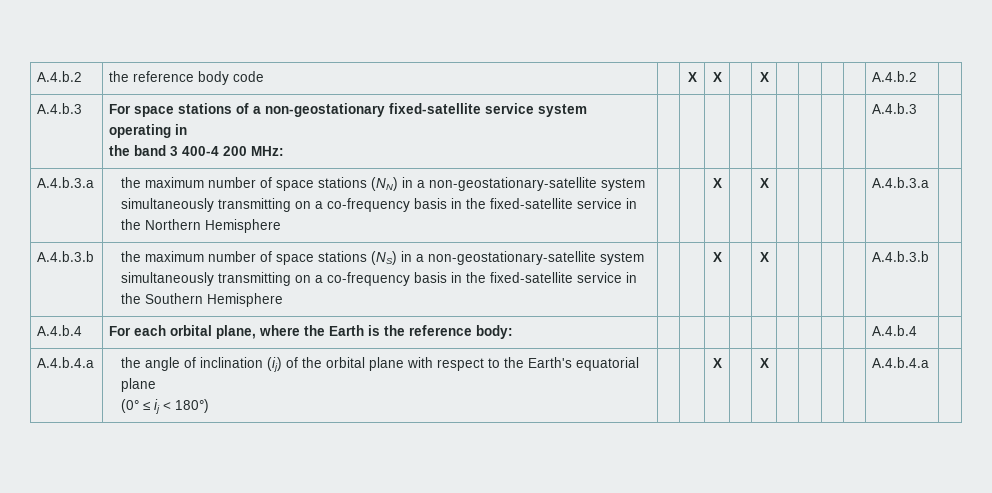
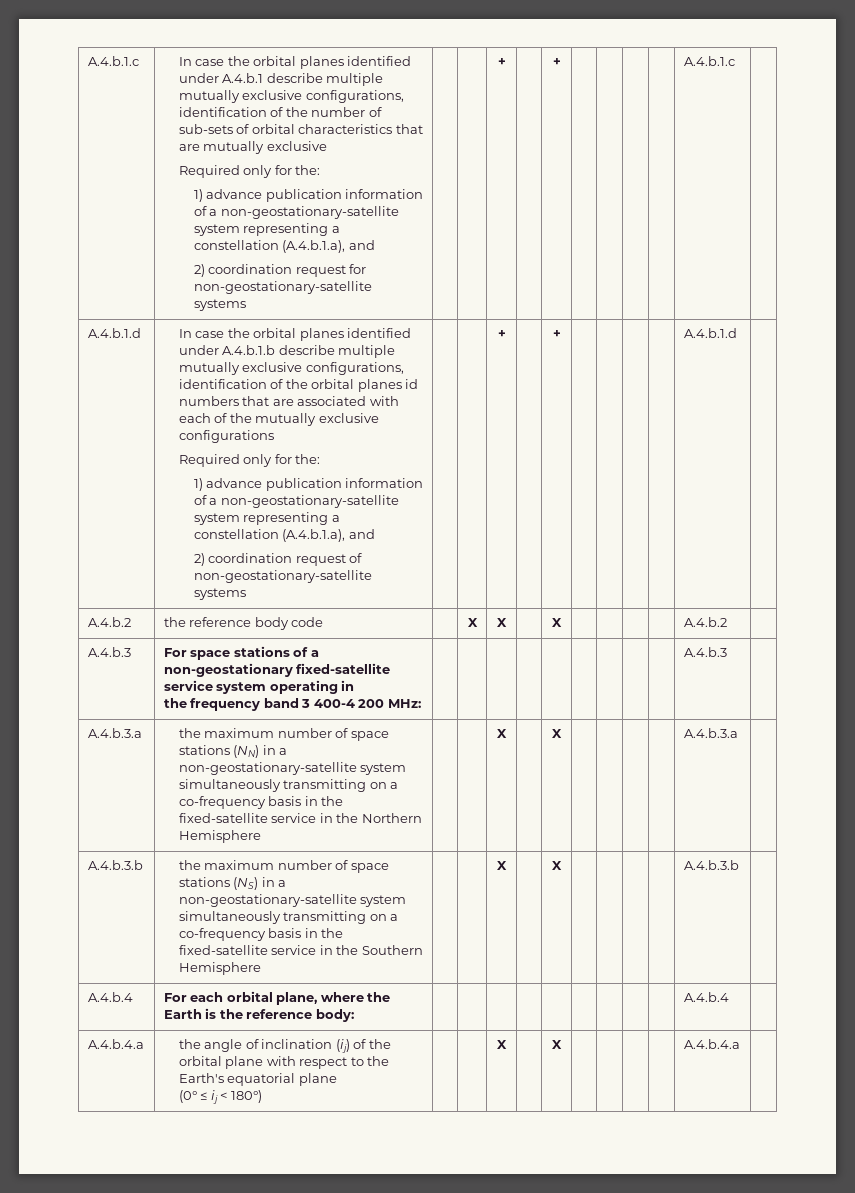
+ A.4.b.1.c | In case the orbital planes identified under A.4.b.1 describe multiple mutually exclusive configurations, identification of the number of sub-sets of orbital characteristics that are mutually exclusive
+ Required only for the:
+ 1) advance publication information of a non-geostationary-satellite system representing a constellation (A.4.b.1.a), and
+ 2) coordination request for non-geostationary-satellite systems | | | + | | + | | | | | A.4.b.1.c |
+ A.4.b.1.d | In case the orbital planes identified under A.4.b.1.b describe multiple mutually exclusive configurations, identification of the orbital planes id numbers that are associated with each of the mutually exclusive configurations
+ Required only for the:
+ 1) advance publication information of a non-geostationary-satellite system representing a constellation (A.4.b.1.a), and
+ 2) coordination request of non-geostationary-satellite systems | | | + | | + | | | | | A.4.b.1.d
  A.4.b.3 | For space stations of a non-geostationary fixed-satellite service system operating in
- the band 3 400-4 200 MHz: | | | | | | | | | | A.4.b.3 |
+ the frequency band 3 400-4 200 MHz: | | | | | | | | | | A.4.b.3 |

